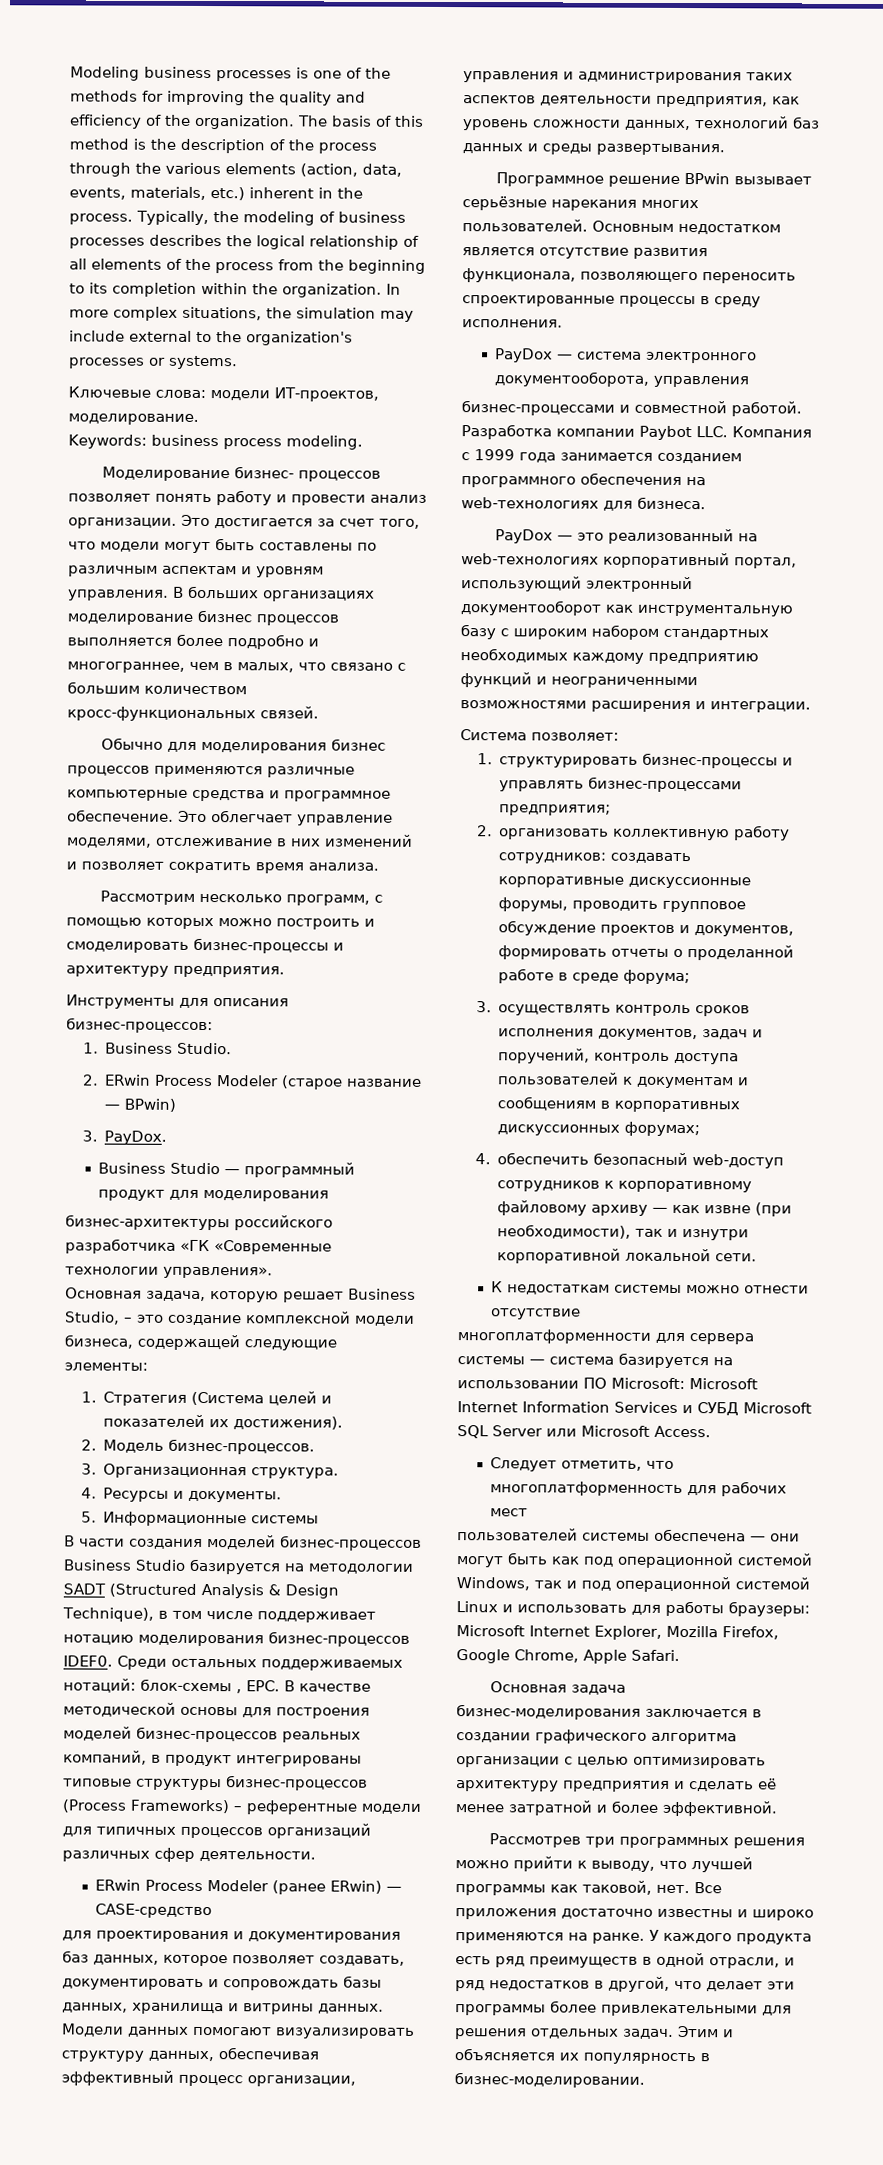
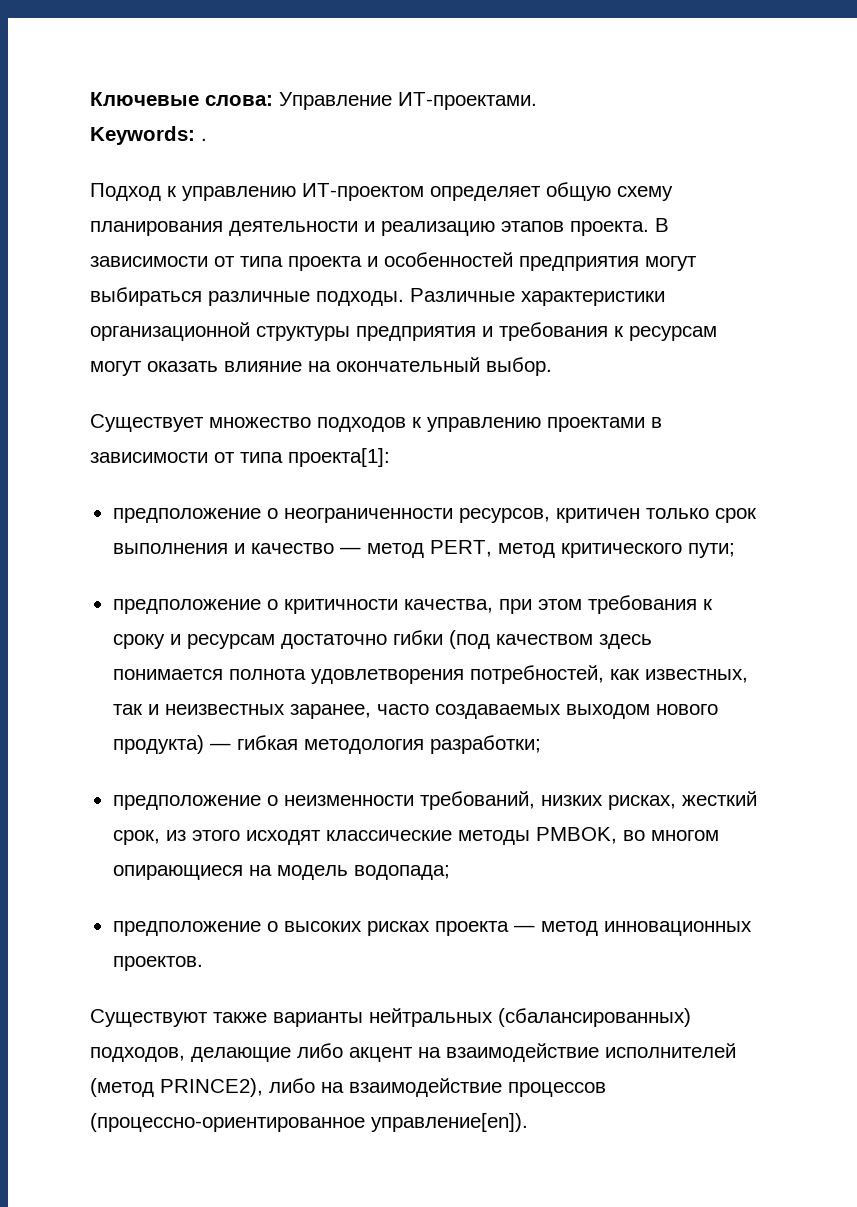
- Modeling business processes is one of the methods for improving the quality and efficiency of the organization. The basis of this method is the description of the process through the various elements (action, data, events, materials, etc.) inherent in the process. Typically, the modeling of business processes describes the logical relationship of all elements of the process from the beginning to its completion within the organization. In more complex situations, the simulation may include external to the organization's processes or systems.
- Ключевые слова: модели ИТ-проектов, моделирование.
- Keywords: business process modeling.
- Моделирование бизнес- процессов позволяет понять работу и провести анализ организации. Это достигается за счет того, что модели могут быть составлены по различным аспектам и уровням управления. В больших организациях моделирование бизнес процессов выполняется более подробно и многограннее, чем в малых, что связано с большим количеством кросс-функциональных связей.
- Обычно для моделирования бизнес процессов применяются различные компьютерные средства и программное обеспечение. Это облегчает управление моделями, отслеживание в них изменений и позволяет сократить время анализа.
- Рассмотрим несколько программ, с помощью которых можно построить и смоделировать бизнес-процессы и архитектуру предприятия.
- Инструменты для описания бизнес-процессов:
- 1. Business Studio.
- 2. ERwin Process Modeler (старое название — BPwin)
- 3. PayDox.
- Business Studio — программный продукт для моделирования
- бизнес-архитектуры российского разработчика «ГК «Современные технологии управления».
- Основная задача, которую решает Business Studio, – это создание комплексной модели бизнеса, содержащей следующие элементы:
- 1. Стратегия (Система целей и показателей их достижения).
- 2. Модель бизнес-процессов.
- 3. Организационная структура.
- 4. Ресурсы и документы.
- 5. Информационные системы
- В части создания моделей бизнес-процессов Business Studio базируется на методологии SADT (Structured Analysis & Design Technique), в том числе поддерживает нотацию моделирования бизнес-процессов IDEF0. Среди остальных поддерживаемых нотаций: блок-схемы , EPC. В качестве методической основы для построения моделей бизнес-процессов реальных компаний, в продукт интегрированы типовые структуры бизнес-процессов (Process Frameworks) – референтные модели для типичных процессов организаций различных сфер деятельности.
- ERwin Process Modeler (ранее ERwin) — CASE-средство
- для проектирования и документирования баз данных, которое позволяет создавать, документировать и сопровождать базы данных, хранилища и витрины данных. Модели данных помогают визуализировать структуру данных, обеспечивая эффективный процесс организации, управления и администрирования таких аспектов деятельности предприятия, как уровень сложности данных, технологий баз данных и среды развертывания.
- Программное решение BPwin вызывает серьёзные нарекания многих пользователей. Основным недостатком является отсутствие развития функционала, позволяющего переносить спроектированные процессы в среду исполнения.
- PayDox — система электронного документооборота, управления
- бизнес-процессами и совместной работой. Разработка компании Paybot LLC. Компания с 1999 года занимается созданием программного обеспечения на web-технологиях для бизнеса.
- PayDox — это реализованный на web-технологиях корпоративный портал, использующий электронный документооборот как инструментальную базу с широким набором стандартных необходимых каждому предприятию функций и неограниченными возможностями расширения и интеграции.
- Система позволяет:
- 1. структурировать бизнес-процессы и управлять бизнес-процессами предприятия;
- 2. организовать коллективную работу сотрудников: создавать корпоративные дискуссионные форумы, проводить групповое обсуждение проектов и документов, формировать отчеты о проделанной работе в среде форума;
- 3. осуществлять контроль сроков исполнения документов, задач и поручений, контроль доступа пользователей к документам и сообщениям в корпоративных дискуссионных форумах;
- 4. обеспечить безопасный web-доступ сотрудников к корпоративному файловому архиву — как извне (при необходимости), так и изнутри корпоративной локальной сети.
- К недостаткам системы можно отнести отсутствие
- многоплатформенности для сервера системы — система базируется на использовании ПО Microsoft: Microsoft Internet Information Services и СУБД Microsoft SQL Server или Microsoft Access.
- Следует отметить, что многоплатформенность для рабочих мест
- пользователей системы обеспечена — они могут быть как под операционной системой Windows, так и под операционной системой Linux и использовать для работы браузеры: Microsoft Internet Explorer, Mozilla Firefox, Google Chrome, Apple Safari.
- Основная задача бизнес-моделирования заключается в создании графического алгоритма организации с целью оптимизировать архитектуру предприятия и сделать её менее затратной и более эффективной.
- Рассмотрев три программных решения можно прийти к выводу, что лучшей программы как таковой, нет. Все приложения достаточно известны и широко применяются на ранке. У каждого продукта есть ряд преимуществ в одной отрасли, и ряд недостатков в другой, что делает эти программы более привлекательными для решения отдельных задач. Этим и объясняется их популярность в бизнес-моделировании.
+ Ключевые слова: Управление ИТ-проектами.
+ Keywords: .
+ Подход к управлению ИТ-проектом определяет общую схему планирования деятельности и реализацию этапов проекта. В зависимости от типа проекта и особенностей предприятия могут выбираться различные подходы. Различные характеристики организационной структуры предприятия и требования к ресурсам могут оказать влияние на окончательный выбор.
+ Существует множество подходов к управлению проектами в зависимости от типа проекта[1]:
+ предположение о неограниченности ресурсов, критичен только срок выполнения и качество — метод PERT, метод критического пути;
+ предположение о критичности качества, при этом требования к сроку и ресурсам достаточно гибки (под качеством здесь понимается полнота удовлетворения потребностей, как известных, так и неизвестных заранее, часто создаваемых выходом нового продукта) — гибкая методология разработки;
+ предположение о неизменности требований, низких рисках, жесткий срок, из этого исходят классические методы PMBOK, во многом опирающиеся на модель водопада;
+ предположение о высоких рисках проекта — метод инновационных проектов.
+ Существуют также варианты нейтральных (сбалансированных) подходов, делающие либо акцент на взаимодействие исполнителей (метод PRINCE2), либо на взаимодействие процессов (процессно-ориентированное управление[en]).

